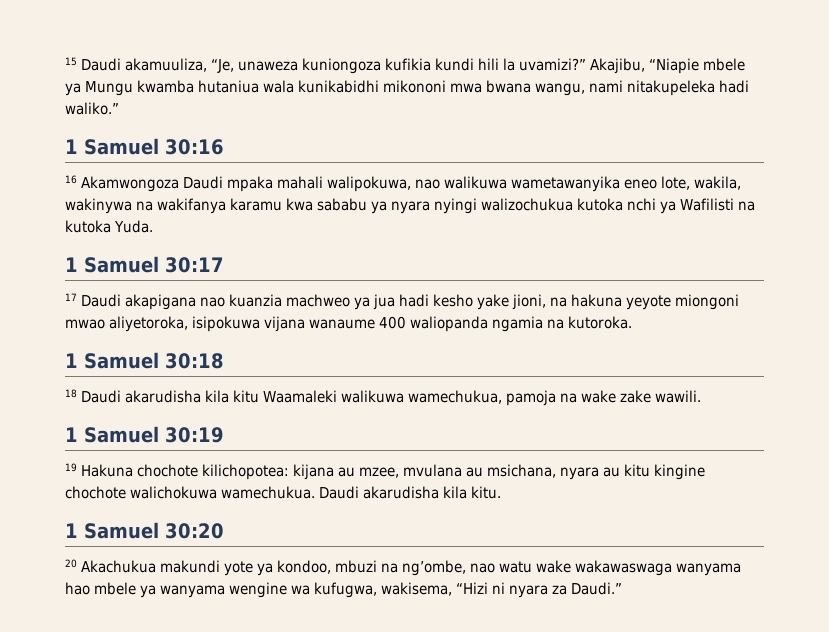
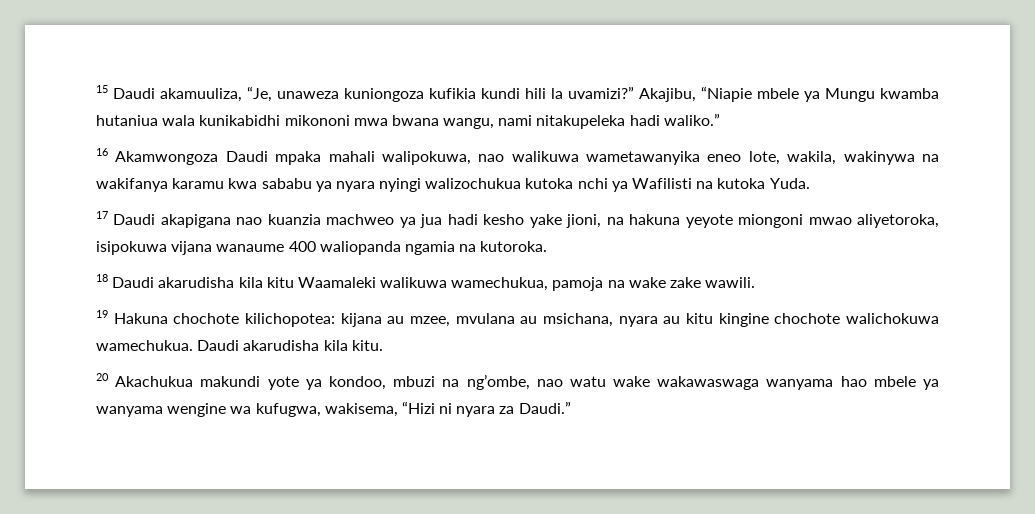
- 1 Samuel 30:16
- 1 Samuel 30:17
- 1 Samuel 30:18
- 1 Samuel 30:19
- 1 Samuel 30:20

